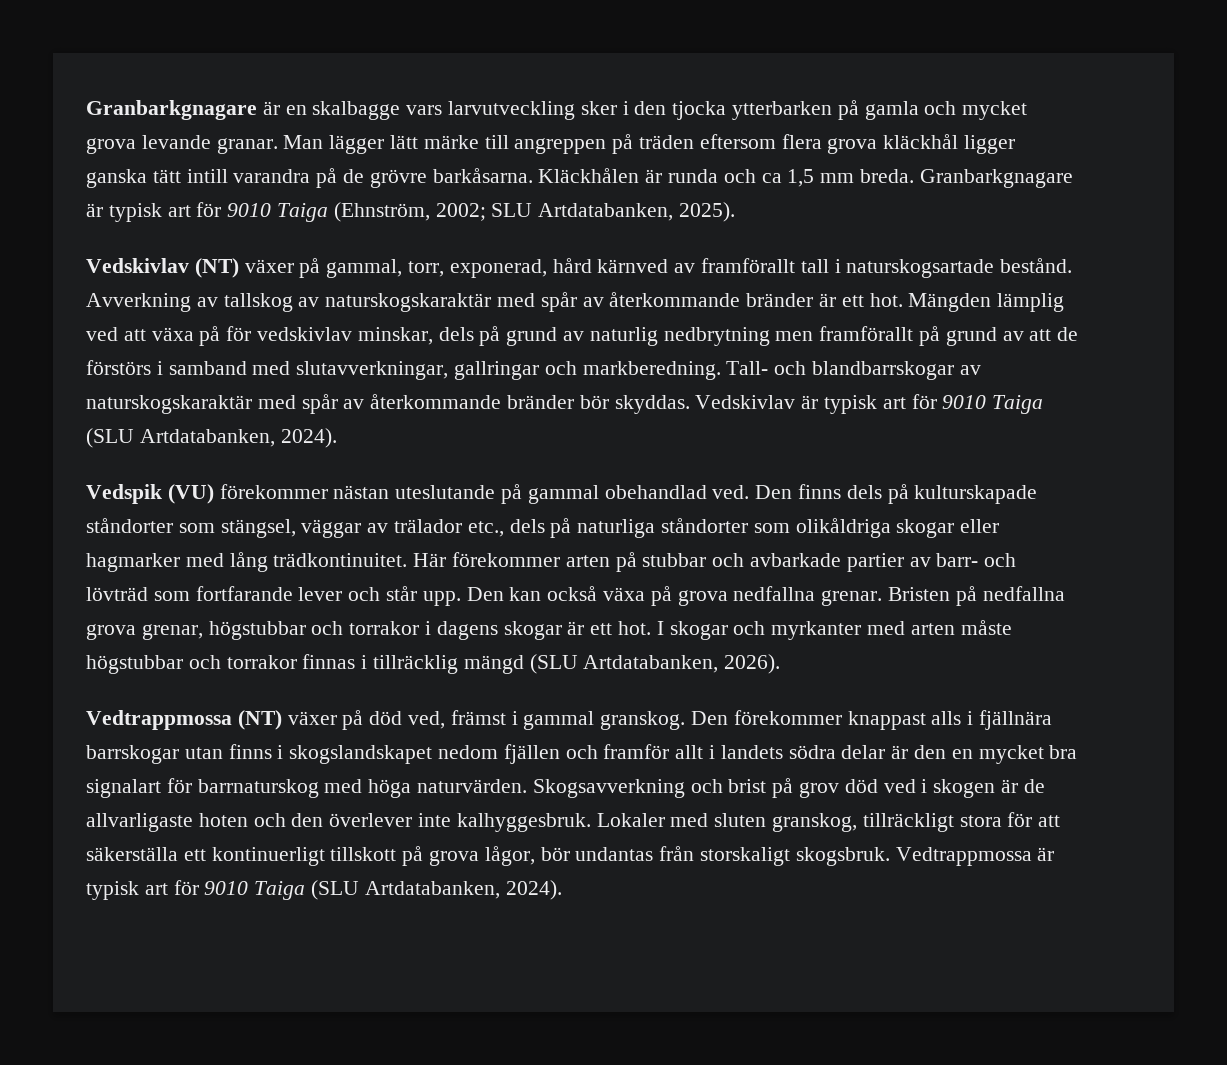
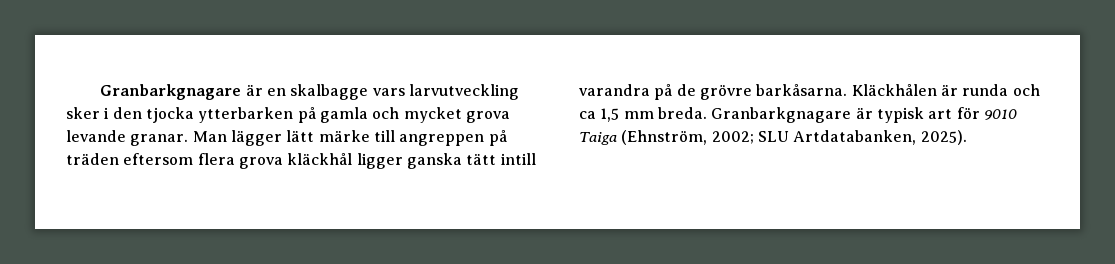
- Vedskivlav (NT) växer på gammal, torr, exponerad, hård kärnved av framförallt tall i naturskogsartade bestånd. Avverkning av tallskog av naturskogskaraktär med spår av återkommande bränder är ett hot. Mängden lämplig ved att växa på för vedskivlav minskar, dels på grund av naturlig nedbrytning men framförallt på grund av att de förstörs i samband med slutavverkningar, gallringar och markberedning. Tall- och blandbarrskogar av naturskogskaraktär med spår av återkommande bränder bör skyddas. Vedskivlav är typisk art för 9010 Taiga (SLU Artdatabanken, 2024).
- Vedspik (VU) förekommer nästan uteslutande på gammal obehandlad ved. Den finns dels på kulturskapade ståndorter som stängsel, väggar av trälador etc., dels på naturliga ståndorter som olikåldriga skogar eller hagmarker med lång trädkontinuitet. Här förekommer arten på stubbar och avbarkade partier av barr- och lövträd som fortfarande lever och står upp. Den kan också växa på grova nedfallna grenar. Bristen på nedfallna grova grenar, högstubbar och torrakor i dagens skogar är ett hot. I skogar och myrkanter med arten måste högstubbar och torrakor finnas i tillräcklig mängd (SLU Artdatabanken, 2026).
- Vedtrappmossa (NT) växer på död ved, främst i gammal granskog. Den förekommer knappast alls i fjällnära barrskogar utan finns i skogslandskapet nedom fjällen och framför allt i landets södra delar är den en mycket bra signalart för barrnaturskog med höga naturvärden. Skogsavverkning och brist på grov död ved i skogen är de allvarligaste hoten och den överlever inte kalhyggesbruk. Lokaler med sluten granskog, tillräckligt stora för att säkerställa ett kontinuerligt tillskott på grova lågor, bör undantas från storskaligt skogsbruk. Vedtrappmossa är typisk art för 9010 Taiga (SLU Artdatabanken, 2024).

